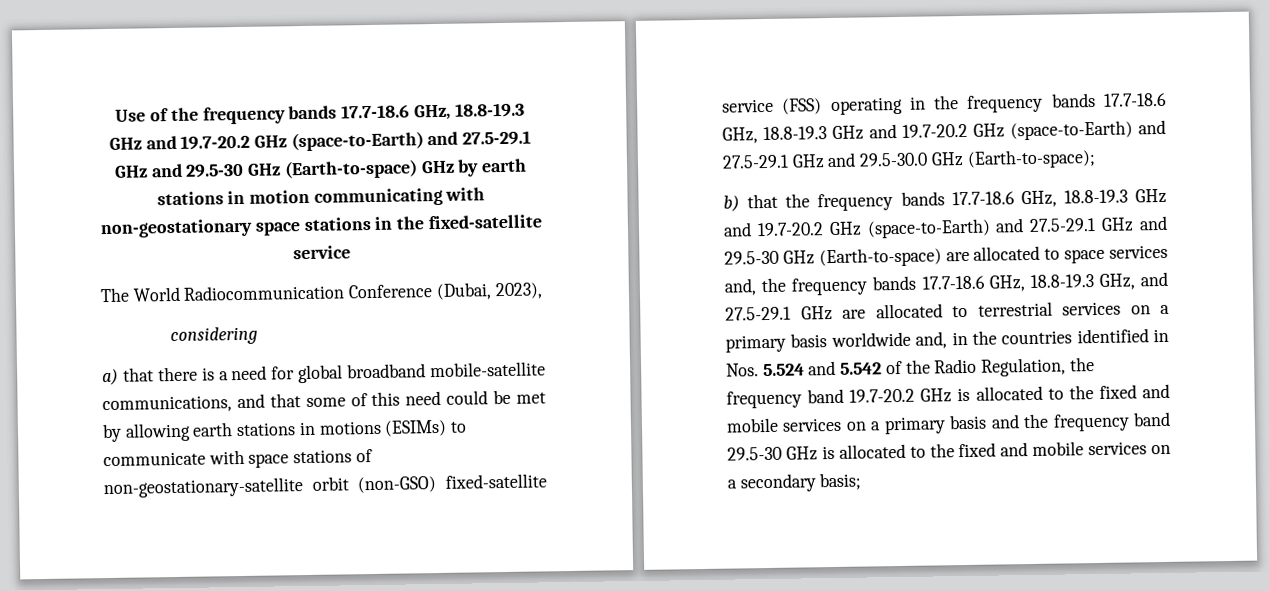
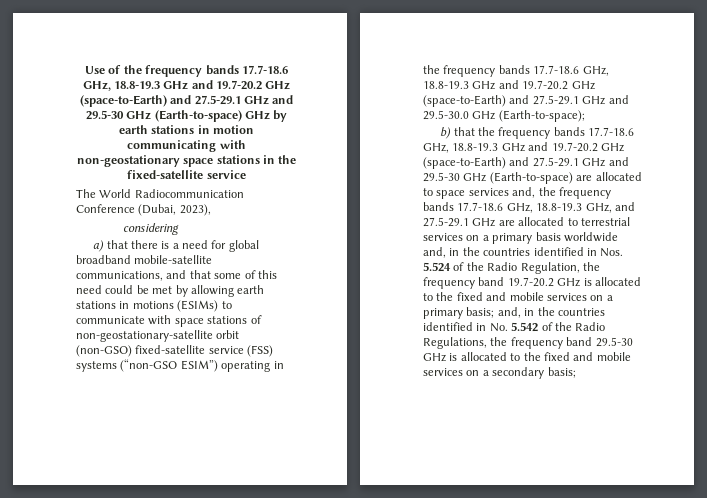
- a) that there is a need for global broadband mobile-satellite communications, and that some of this need could be met by allowing earth stations in motions (ESIMs) to communicate with space stations of non-geostationary-satellite orbit (non-GSO) fixed-satellite service (FSS) operating in the frequency bands 17.7-18.6 GHz, 18.8-19.3 GHz and 19.7-20.2 GHz (space-to-Earth) and 27.5-29.1 GHz and 29.5-30.0 GHz (Earth-to-space);
+ a) that there is a need for global broadband mobile-satellite communications, and that some of this need could be met by allowing earth stations in motions (ESIMs) to communicate with space stations of non-geostationary-satellite orbit (non-GSO) fixed-satellite service (FSS) systems (“non-GSO ESIM”) operating in the frequency bands 17.7-18.6 GHz, 18.8-19.3 GHz and 19.7-20.2 GHz (space-to-Earth) and 27.5-29.1 GHz and 29.5-30.0 GHz (Earth-to-space);
- b) that the frequency bands 17.7-18.6 GHz, 18.8-19.3 GHz and 19.7-20.2 GHz (space-to-Earth) and 27.5-29.1 GHz and 29.5-30 GHz (Earth-to-space) are allocated to space services and, the frequency bands 17.7-18.6 GHz, 18.8-19.3 GHz, and 27.5-29.1 GHz are allocated to terrestrial services on a primary basis worldwide and, in the countries identified in Nos. 5.524 and 5.542 of the Radio Regulation, the frequency band 19.7-20.2 GHz is allocated to the fixed and mobile services on a primary basis and the frequency band 29.5-30 GHz is allocated to the fixed and mobile services on a secondary basis;
+ b) that the frequency bands 17.7-18.6 GHz, 18.8-19.3 GHz and 19.7-20.2 GHz (space-to-Earth) and 27.5-29.1 GHz and 29.5-30 GHz (Earth-to-space) are allocated to space services and, the frequency bands 17.7-18.6 GHz, 18.8-19.3 GHz, and 27.5-29.1 GHz are allocated to terrestrial services on a primary basis worldwide and, in the countries identified in Nos. 5.524 of the Radio Regulation, the frequency band 19.7-20.2 GHz is allocated to the fixed and mobile services on a primary basis; and, in the countries identified in No. 5.542 of the Radio Regulations, the frequency band 29.5-30 GHz is allocated to the fixed and mobile services on a secondary basis;

